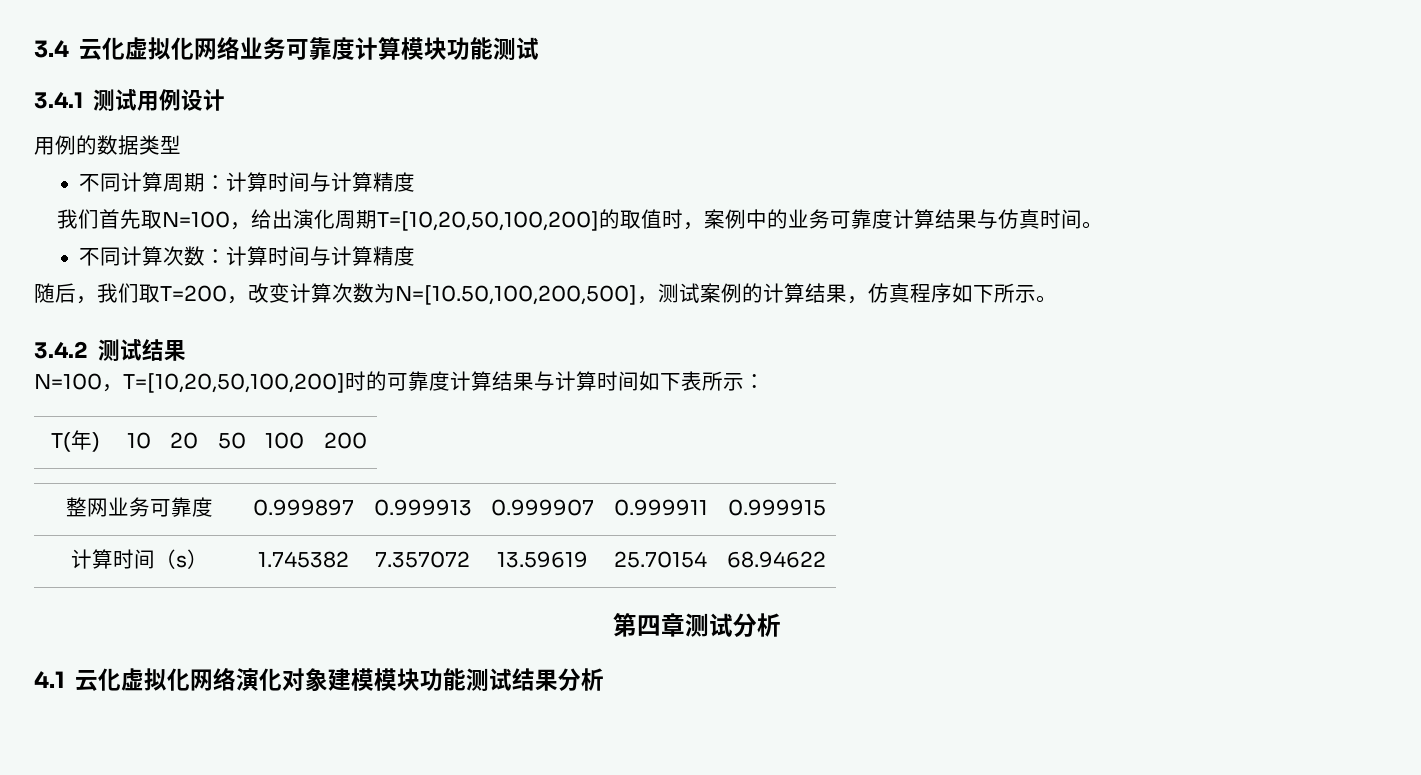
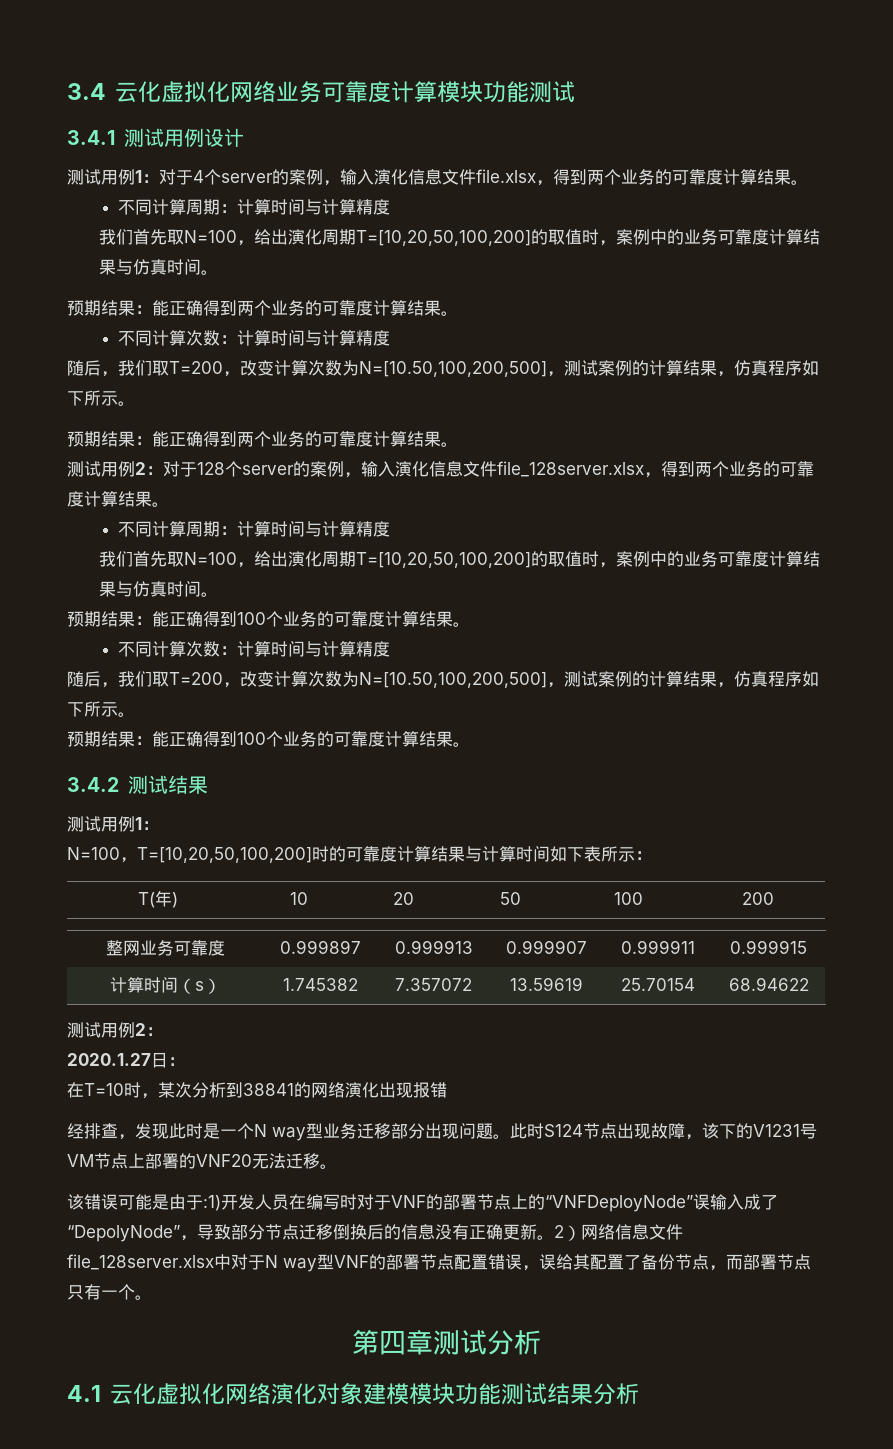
- 用例的数据类型
+ 测试用例1：对于4个server的案例，输入演化信息文件file.xlsx，得到两个业务的可靠度计算结果。
  不同计算周期：计算时间与计算精度
  我们首先取N=100，给出演化周期T=[10,20,50,100,200]的取值时，案例中的业务可靠度计算结果与仿真时间。
+ 预期结果：能正确得到两个业务的可靠度计算结果。
  不同计算次数：计算时间与计算精度
  随后，我们取T=200，改变计算次数为N=[10.50,100,200,500]，测试案例的计算结果，仿真程序如下所示。
+ 预期结果：能正确得到两个业务的可靠度计算结果。
+ 测试用例2：对于128个server的案例，输入演化信息文件file_128server.xlsx，得到两个业务的可靠度计算结果。
+ 不同计算周期：计算时间与计算精度
+ 我们首先取N=100，给出演化周期T=[10,20,50,100,200]的取值时，案例中的业务可靠度计算结果与仿真时间。
+ 预期结果：能正确得到100个业务的可靠度计算结果。
+ 不同计算次数：计算时间与计算精度
+ 随后，我们取T=200，改变计算次数为N=[10.50,100,200,500]，测试案例的计算结果，仿真程序如下所示。
+ 预期结果：能正确得到100个业务的可靠度计算结果。
  3.4.2测试结果
+ 测试用例1：
  计算时间（s） | 1.745382 | 7.357072 | 13.59619 | 25.70154 | 68.94622
+ 测试用例2：
+ 2020.1.27日：
+ 在T=10时，某次分析到38841的网络演化出现报错
+ 经排查，发现此时是一个N way型业务迁移部分出现问题。此时S124节点出现故障，该下的V1231号VM节点上部署的VNF20无法迁移。
+ 该错误可能是由于:1)开发人员在编写时对于VNF的部署节点上的“VNFDeployNode”误输入成了“DepolyNode”，导致部分节点迁移倒换后的信息没有正确更新。2）网络信息文件file_128server.xlsx中对于N way型VNF的部署节点配置错误，误给其配置了备份节点，而部署节点只有一个。

